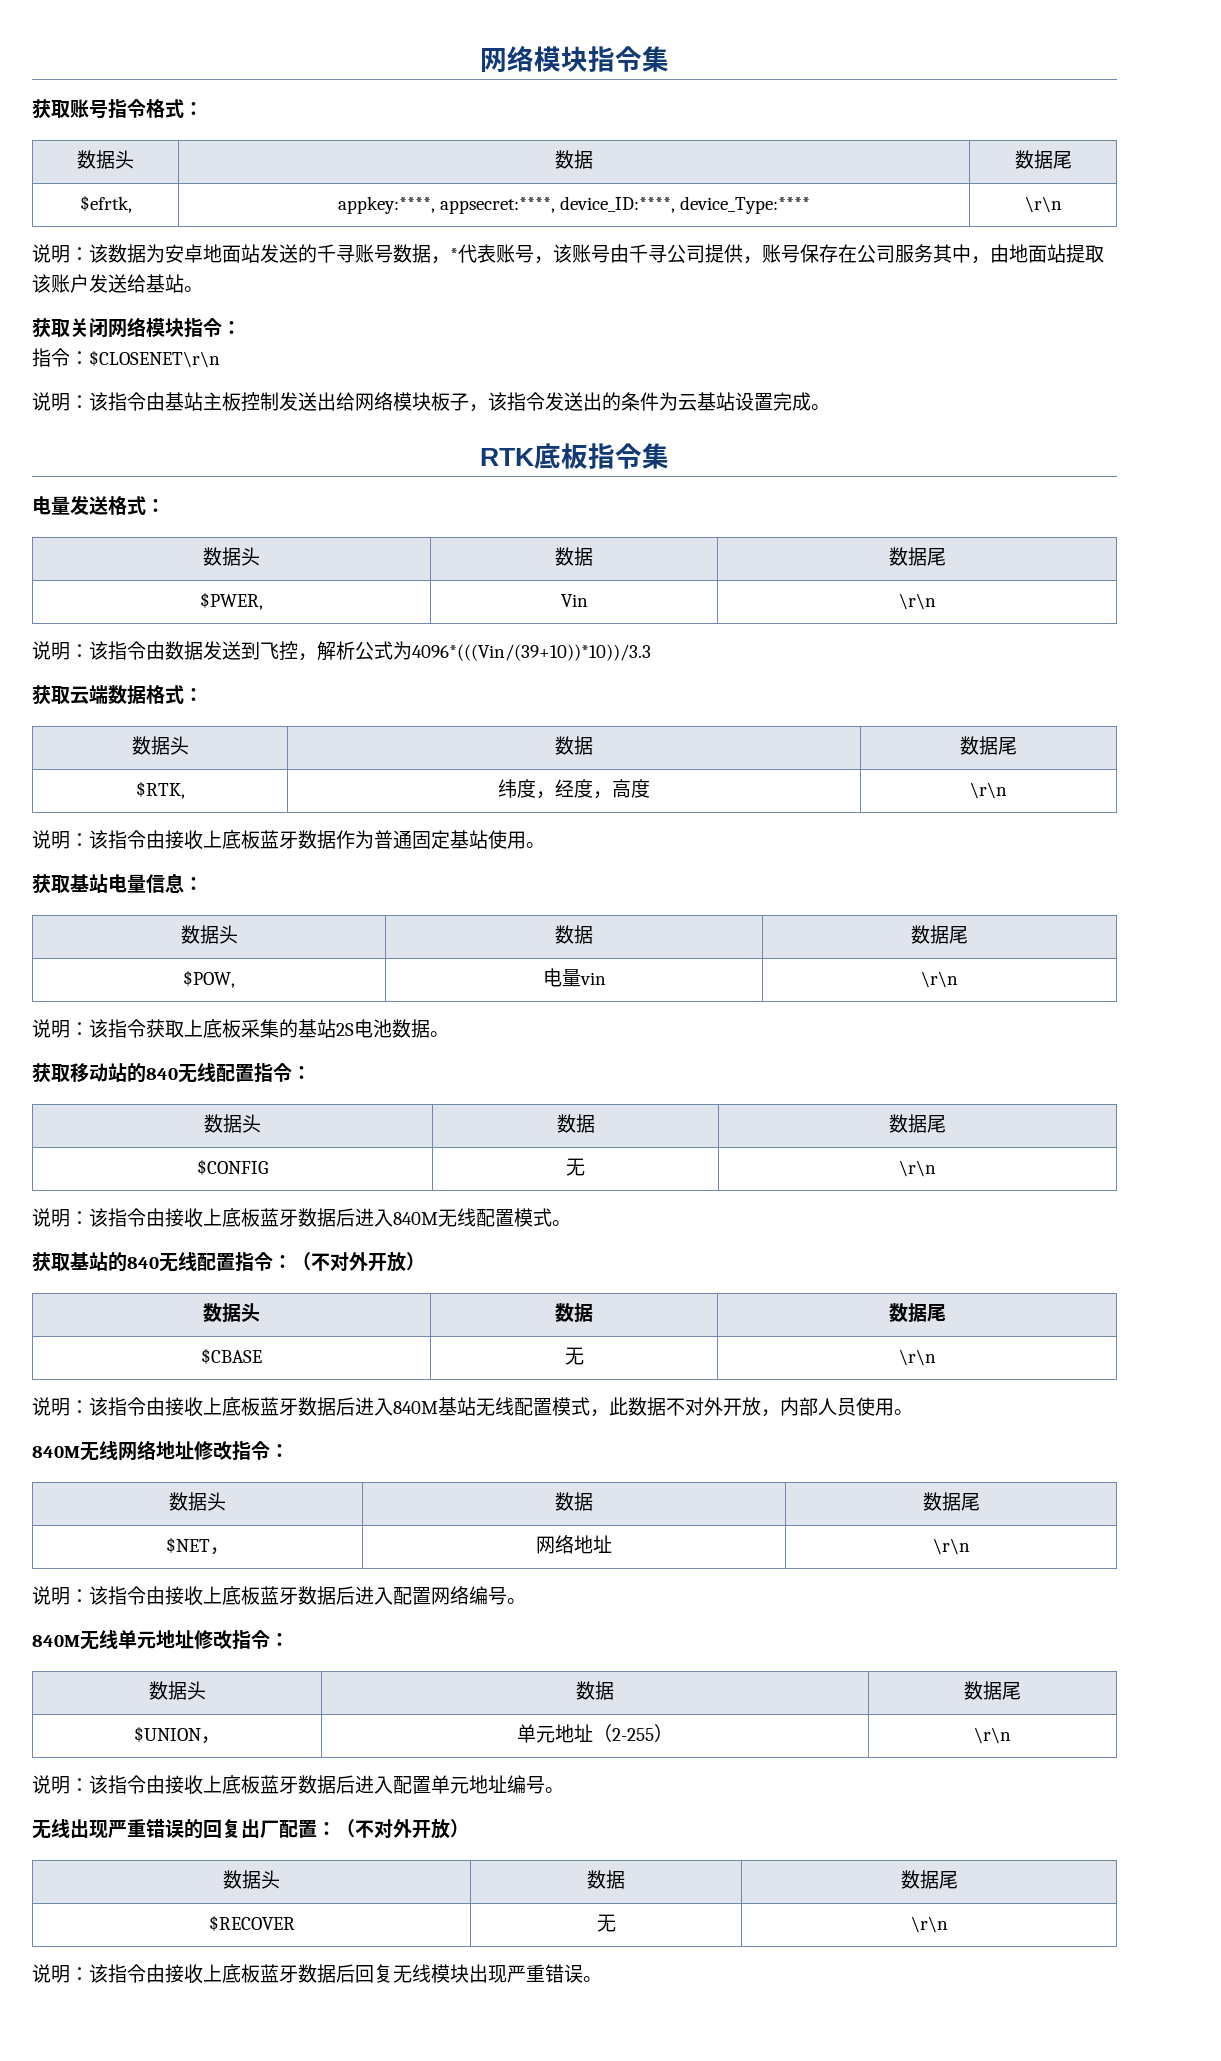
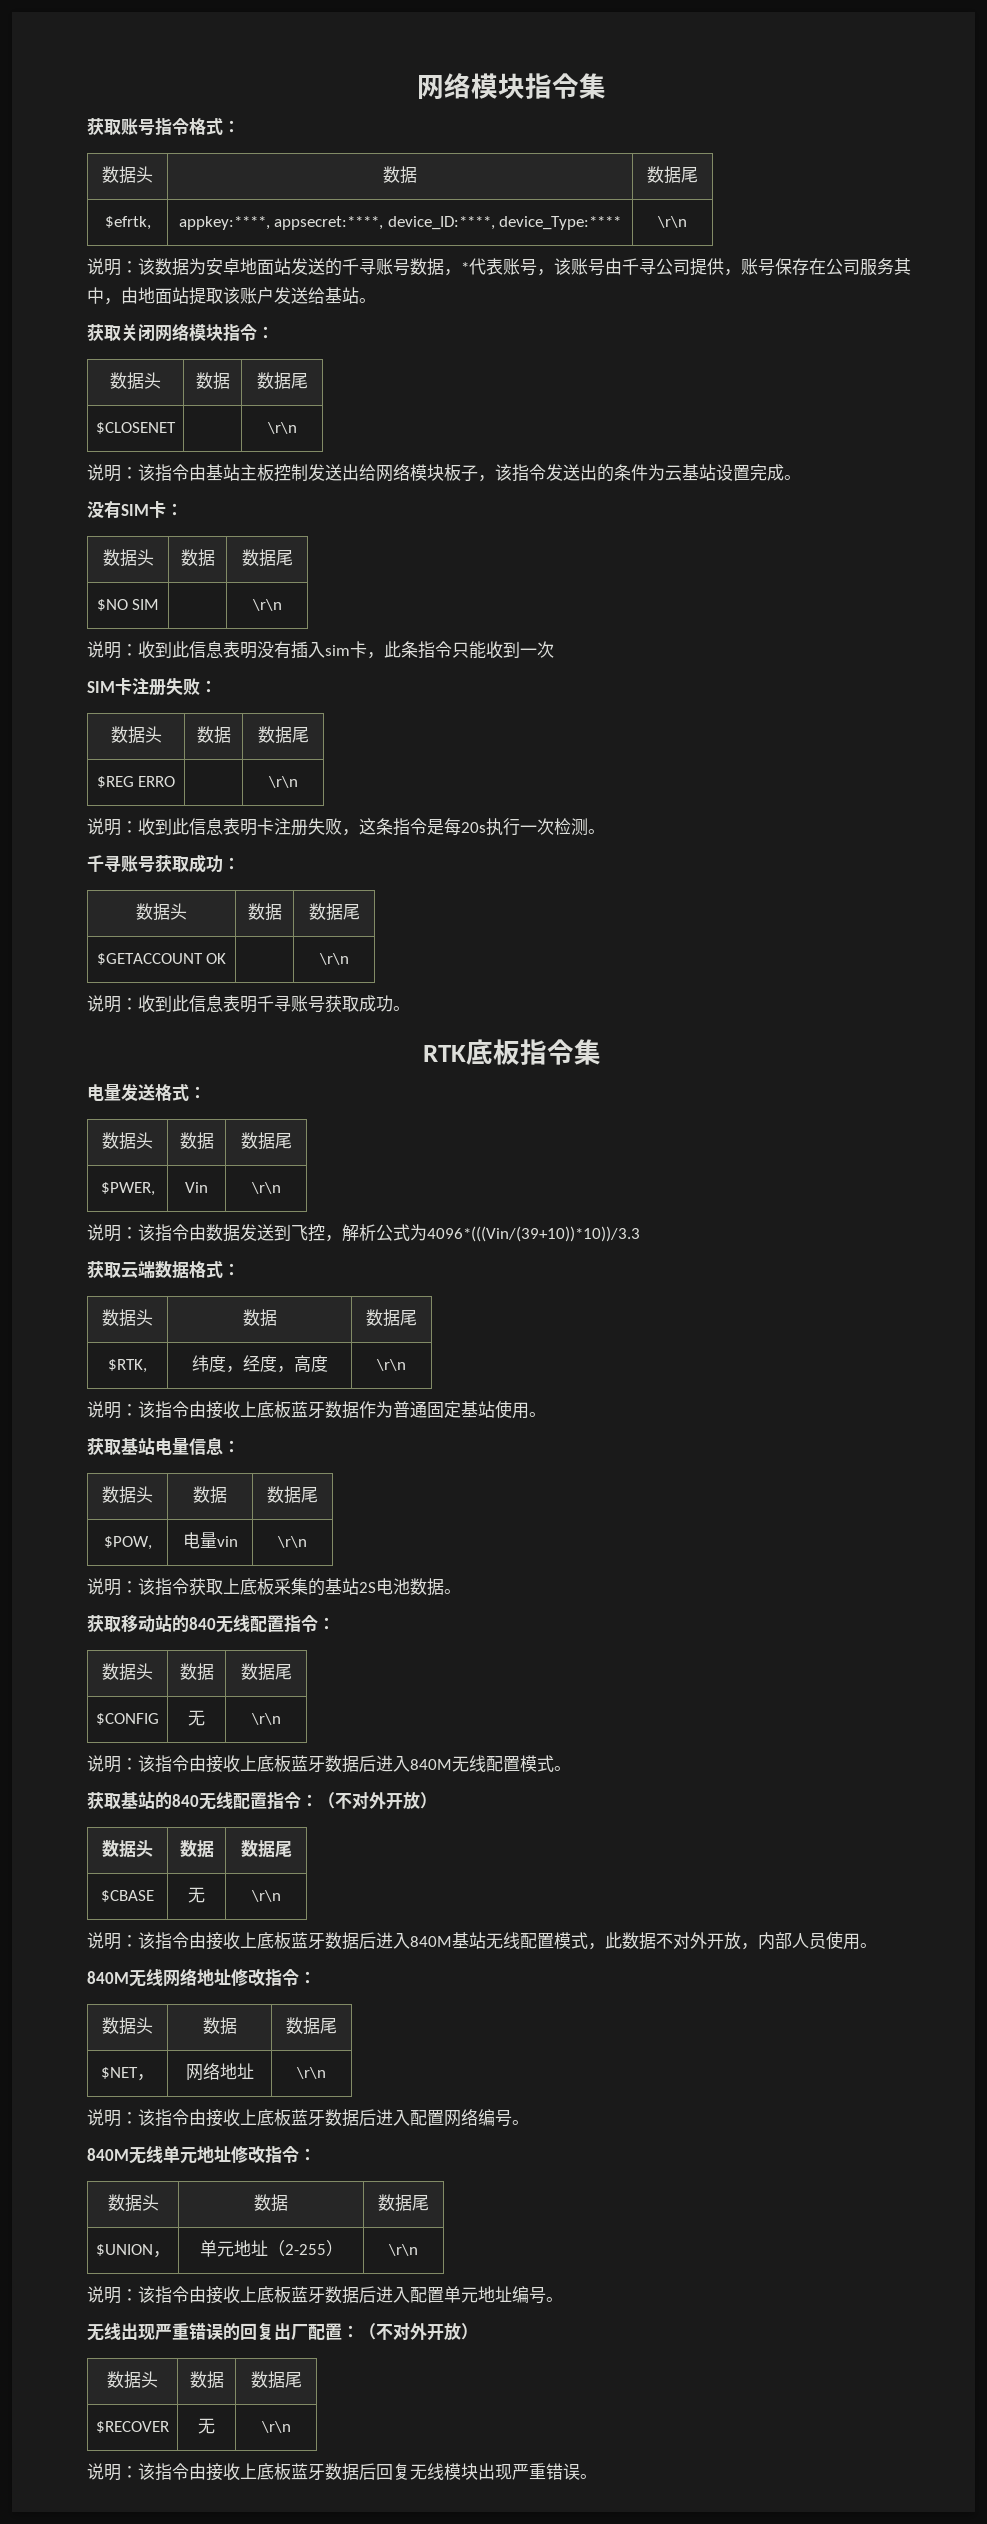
  获取关闭网络模块指令：
- 指令：$CLOSENET\r\n
+ 数据头 | 数据 | 数据尾
+ $CLOSENET | | \r\n
+ 没有SIM卡：
+ 数据头 | 数据 | 数据尾
+ $NO SIM | | \r\n
+ 说明：收到此信息表明没有插入sim卡，此条指令只能收到一次
+ SIM卡注册失败：
+ 数据头 | 数据 | 数据尾
+ $REG ERRO | | \r\n
+ 说明：收到此信息表明卡注册失败，这条指令是每20s执行一次检测。
+ 千寻账号获取成功：
+ 数据头 | 数据 | 数据尾
+ $GETACCOUNT OK | | \r\n
+ 说明：收到此信息表明千寻账号获取成功。

